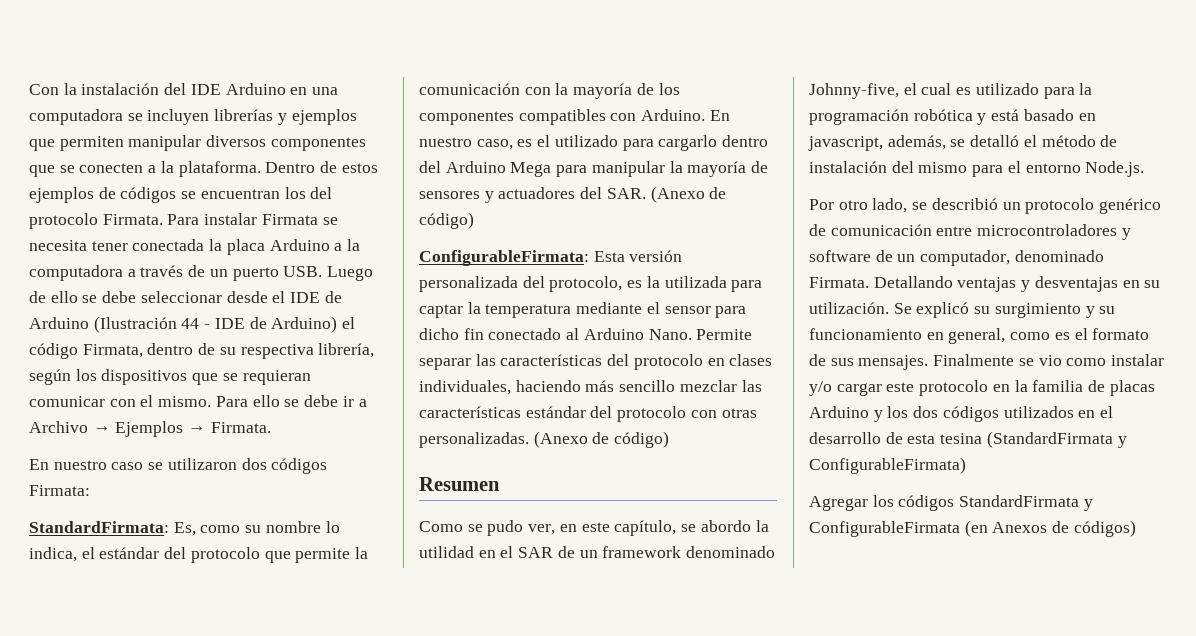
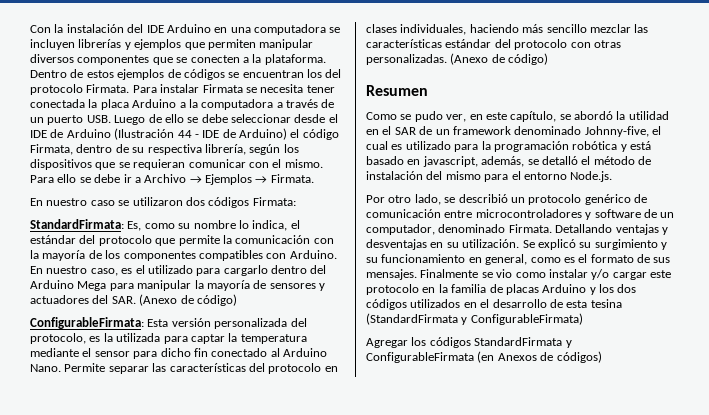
- Como se pudo ver, en este capítulo, se abordo la utilidad en el SAR de un framework denominado Johnny-five, el cual es utilizado para la programación robótica y está basado en javascript, además, se detalló el método de instalación del mismo para el entorno Node.js.
+ Como se pudo ver, en este capítulo, se abordó la utilidad en el SAR de un framework denominado Johnny-five, el cual es utilizado para la programación robótica y está basado en javascript, además, se detalló el método de instalación del mismo para el entorno Node.js.

